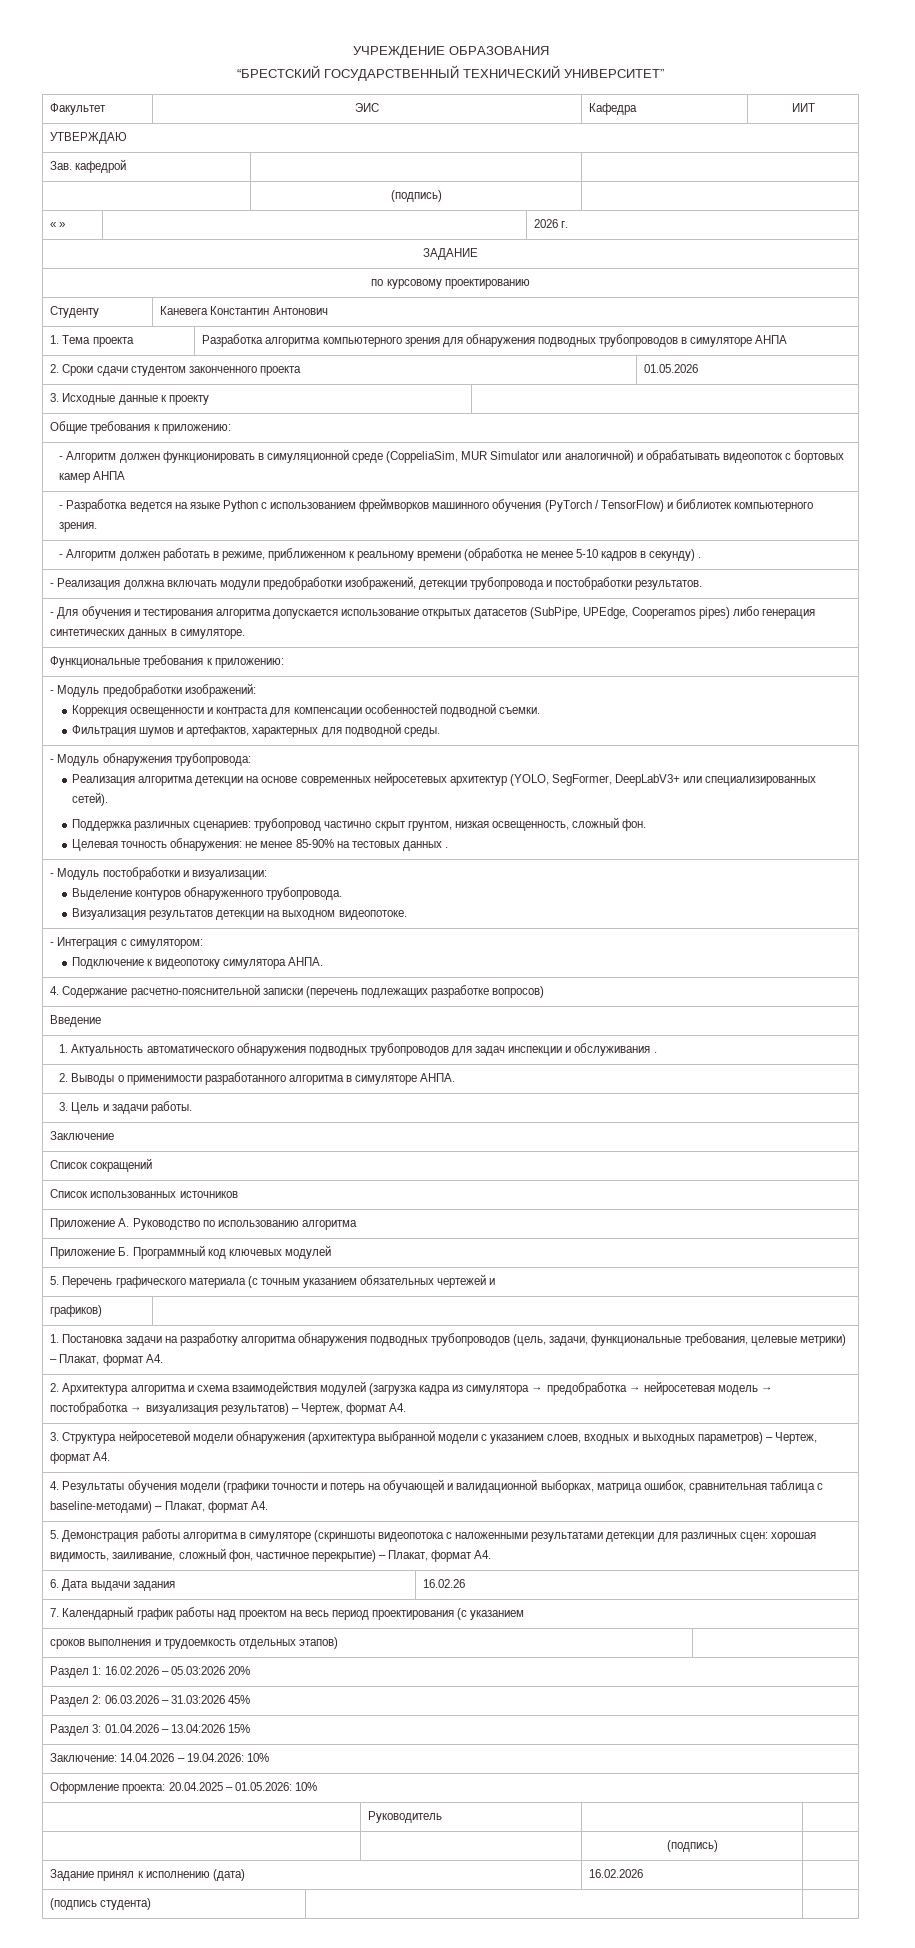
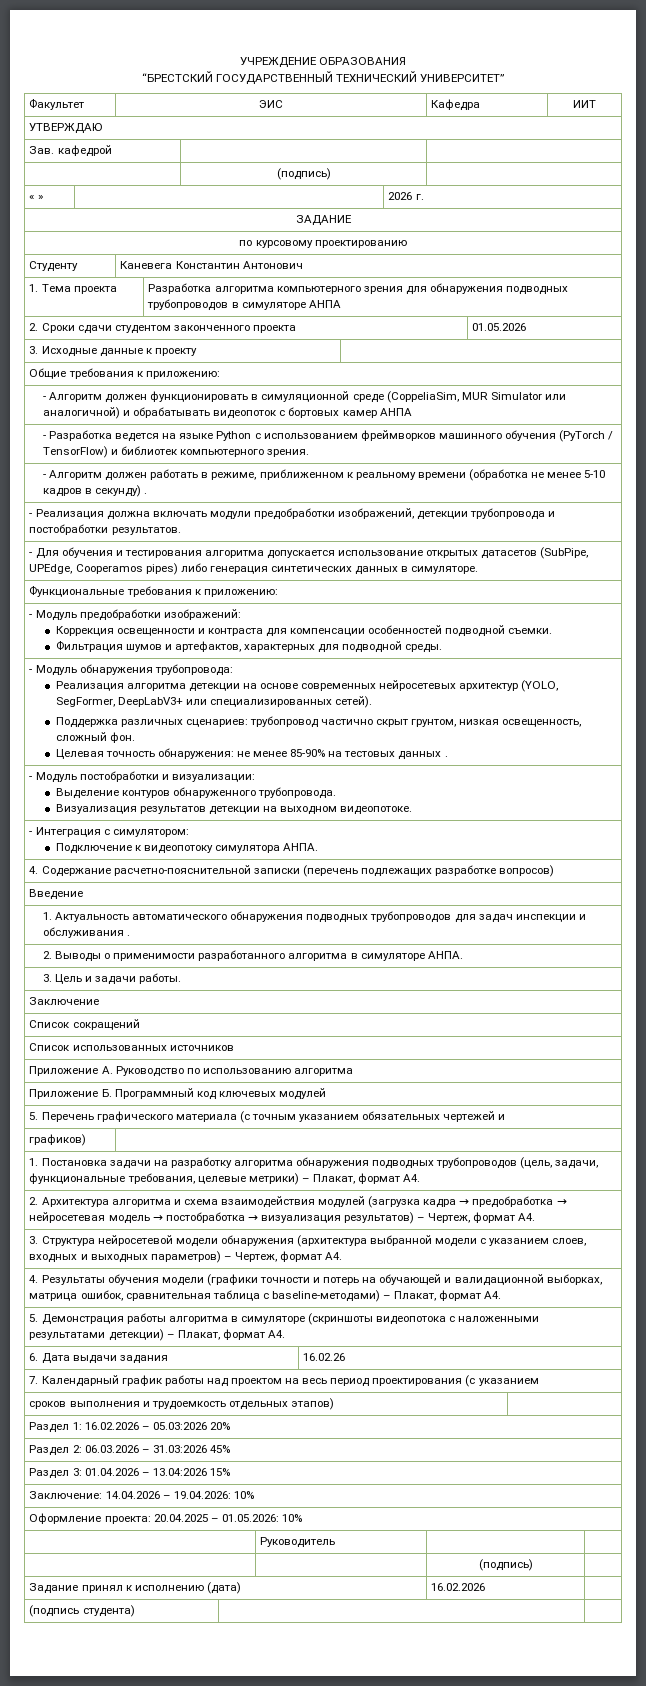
- 2. Архитектура алгоритма и схема взаимодействия модулей (загрузка кадра из симулятора → предобработка → нейросетевая модель → постобработка → визуализация результатов) – Чертеж, формат А4.
+ 2. Архитектура алгоритма и схема взаимодействия модулей (загрузка кадра → предобработка → нейросетевая модель → постобработка → визуализация результатов) – Чертеж, формат А4.
- 5. Демонстрация работы алгоритма в симуляторе (скриншоты видеопотока с наложенными результатами детекции для различных сцен: хорошая видимость, заиливание, сложный фон, частичное перекрытие) – Плакат, формат А4.
+ 5. Демонстрация работы алгоритма в симуляторе (скриншоты видеопотока с наложенными результатами детекции) – Плакат, формат А4.

